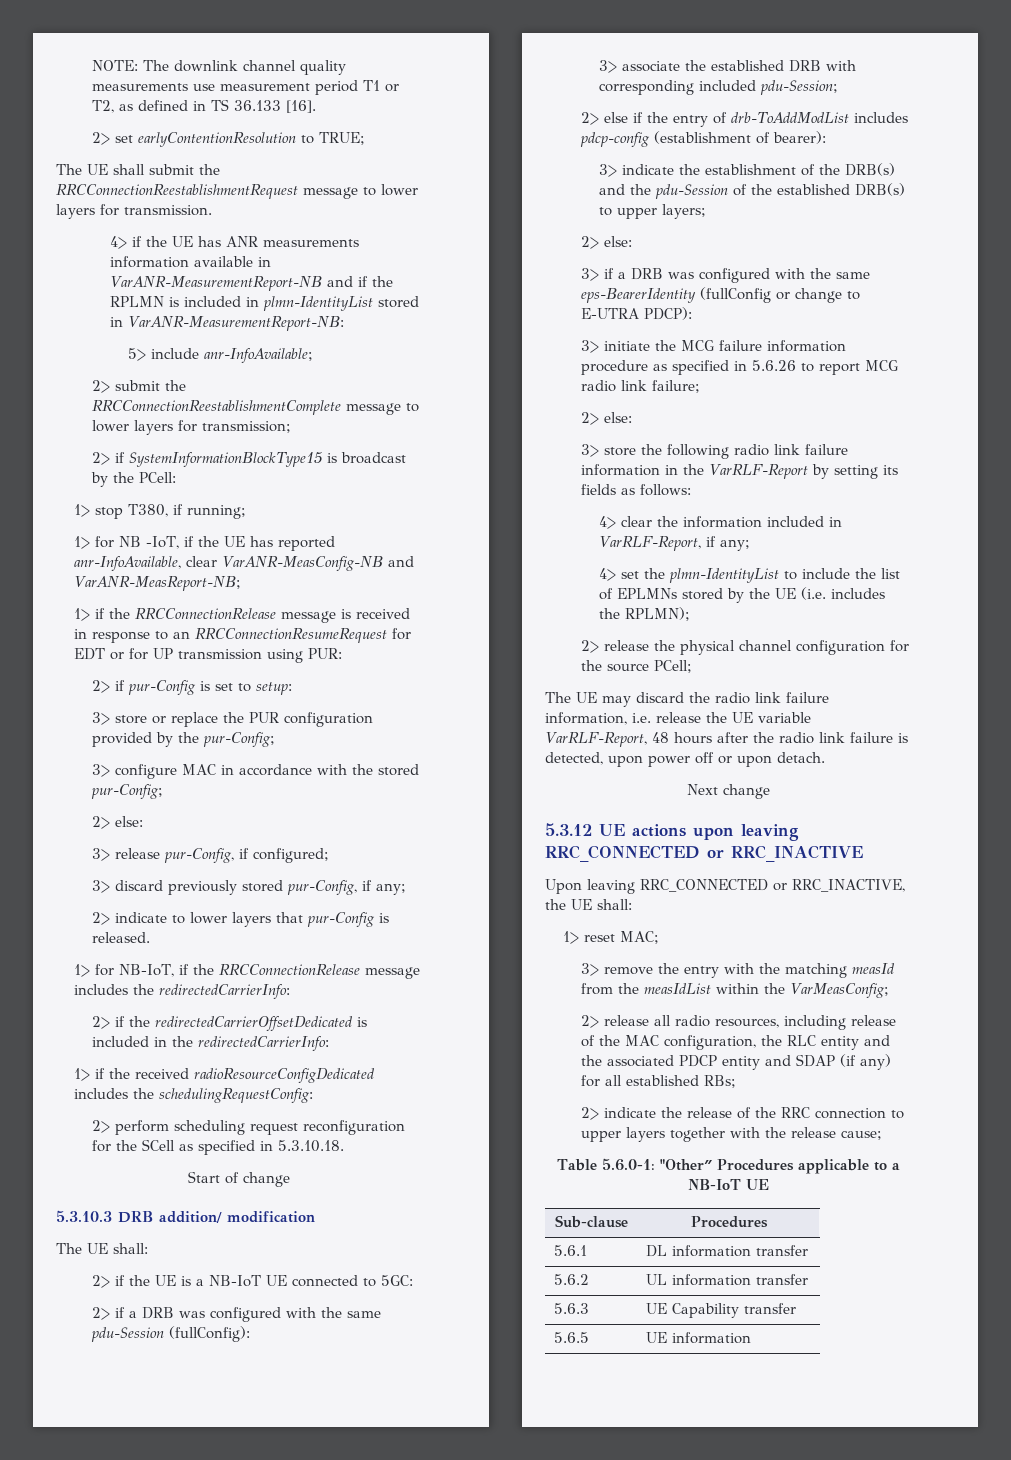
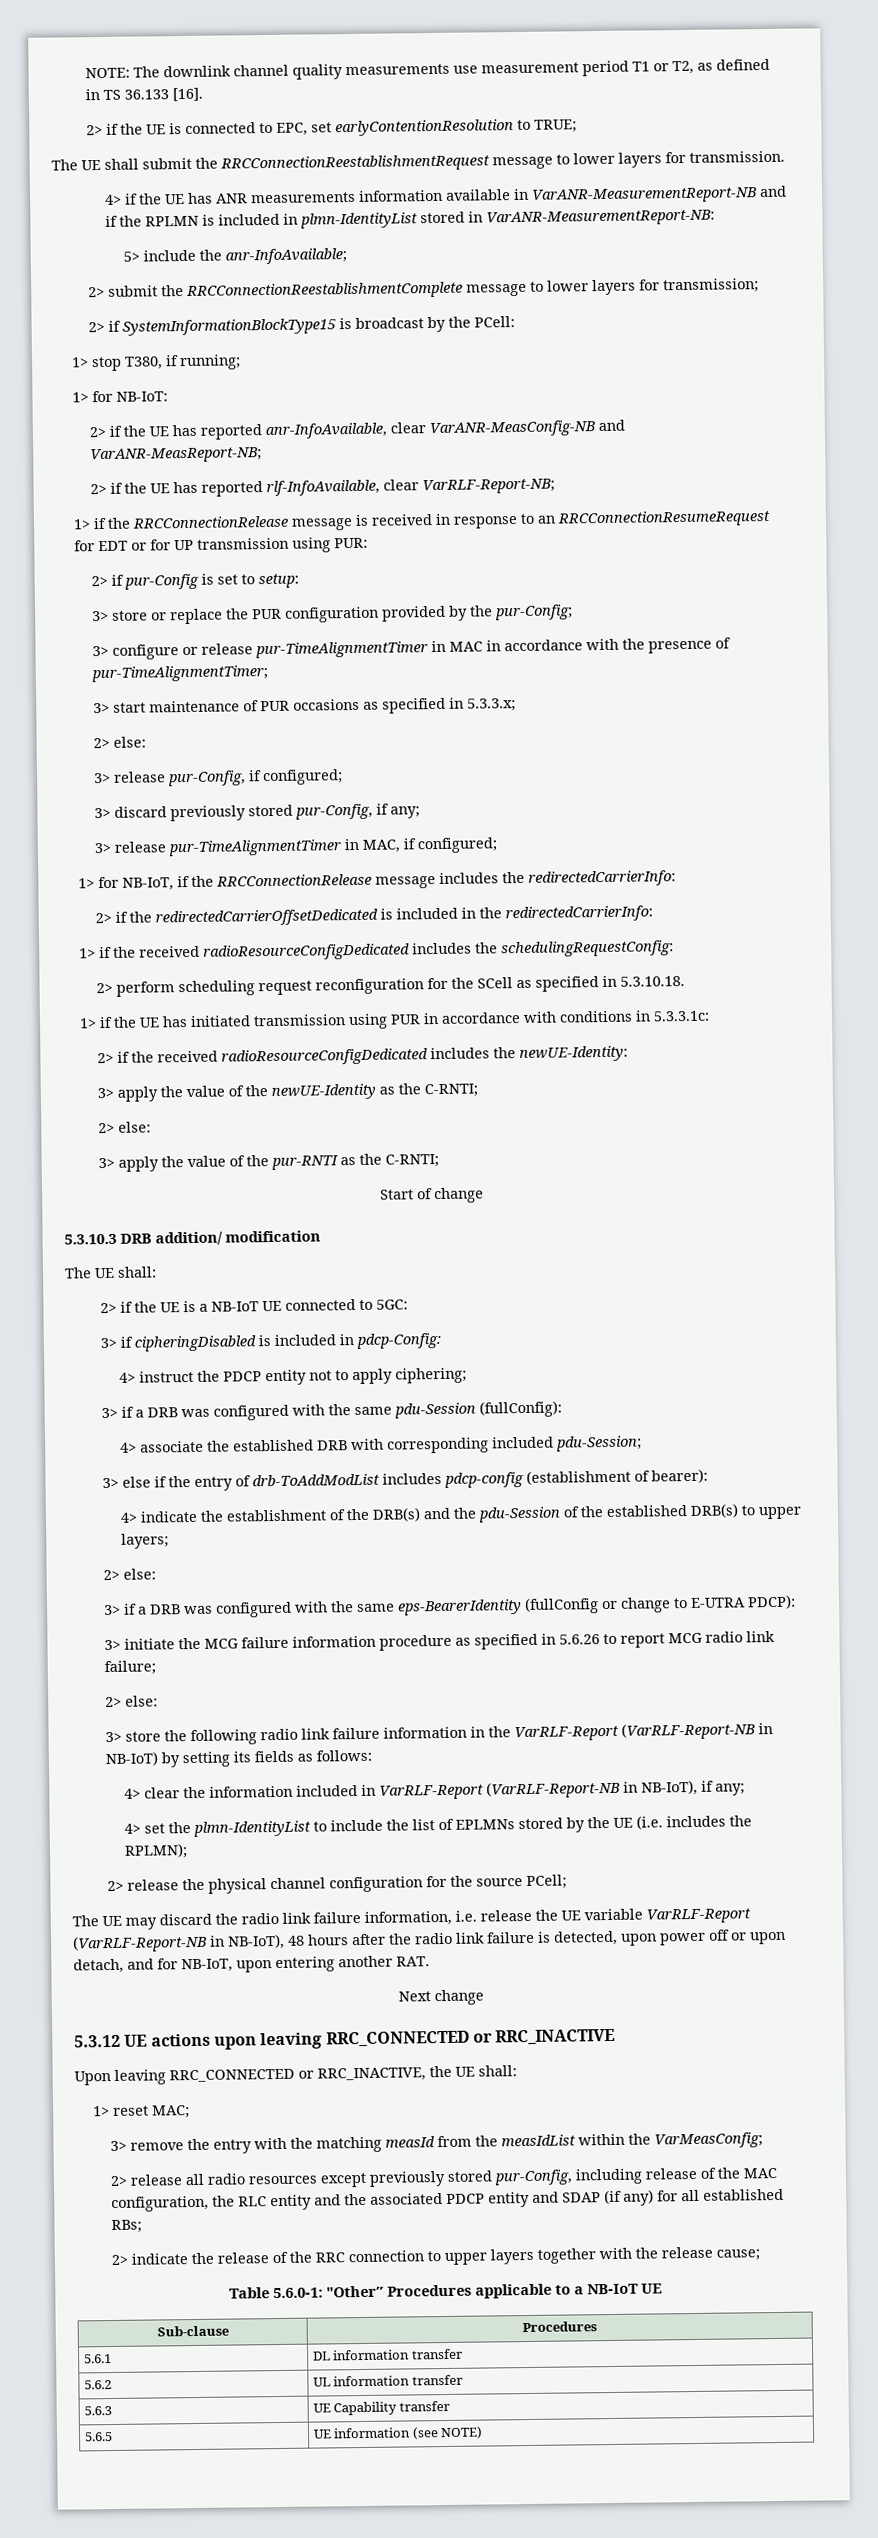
- 2> set earlyContentionResolution to TRUE;
+ 2> if the UE is connected to EPC, set earlyContentionResolution to TRUE;
- 5> include anr-InfoAvailable;
+ 5> include the anr-InfoAvailable;
- 1> for NB -IoT, if the UE has reported anr-InfoAvailable, clear VarANR-MeasConfig-NB and VarANR-MeasReport-NB;
+ 1> for NB-IoT:
+ 2> if the UE has reported anr-InfoAvailable, clear VarANR-MeasConfig-NB and VarANR-MeasReport-NB;
+ 2> if the UE has reported rlf-InfoAvailable, clear VarRLF-Report-NB;
- 3> configure MAC in accordance with the stored pur-Config;
+ 3> configure or release pur-TimeAlignmentTimer in MAC in accordance with the presence of pur-TimeAlignmentTimer;
+ 3> start maintenance of PUR occasions as specified in 5.3.3.x;
- 2> indicate to lower layers that pur-Config is released.
+ 3> release pur-TimeAlignmentTimer in MAC, if configured;
+ 1> if the UE has initiated transmission using PUR in accordance with conditions in 5.3.3.1c:
+ 2> if the received radioResourceConfigDedicated includes the newUE-Identity:
+ 3> apply the value of the newUE-Identity as the C-RNTI;
+ 2> else:
+ 3> apply the value of the pur-RNTI as the C-RNTI;
- 2> if a DRB was configured with the same pdu-Session (fullConfig):
+ 3> if cipheringDisabled is included in pdcp-Config:
+ 4> instruct the PDCP entity not to apply ciphering;
+ 3> if a DRB was configured with the same pdu-Session (fullConfig):
- 3> associate the established DRB with corresponding included pdu-Session;
+ 4> associate the established DRB with corresponding included pdu-Session;
- 2> else if the entry of drb-ToAddModList includes pdcp-config (establishment of bearer):
+ 3> else if the entry of drb-ToAddModList includes pdcp-config (establishment of bearer):
- 3> indicate the establishment of the DRB(s) and the pdu-Session of the established DRB(s) to upper layers;
+ 4> indicate the establishment of the DRB(s) and the pdu-Session of the established DRB(s) to upper layers;
- 3> store the following radio link failure information in the VarRLF-Report by setting its fields as follows:
+ 3> store the following radio link failure information in the VarRLF-Report (VarRLF-Report-NB in NB-IoT) by setting its fields as follows:
- 4> clear the information included in VarRLF-Report, if any;
+ 4> clear the information included in VarRLF-Report (VarRLF-Report-NB in NB-IoT), if any;
- The UE may discard the radio link failure information, i.e. release the UE variable VarRLF-Report, 48 hours after the radio link failure is detected, upon power off or upon detach.
+ The UE may discard the radio link failure information, i.e. release the UE variable VarRLF-Report (VarRLF-Report-NB in NB-IoT), 48 hours after the radio link failure is detected, upon power off or upon detach, and for NB-IoT, upon entering another RAT.
- 2> release all radio resources, including release of the MAC configuration, the RLC entity and the associated PDCP entity and SDAP (if any) for all established RBs;
+ 2> release all radio resources except previously stored pur-Config, including release of the MAC configuration, the RLC entity and the associated PDCP entity and SDAP (if any) for all established RBs;
- 5.6.5 | UE information
+ 5.6.5 | UE information (see NOTE)

